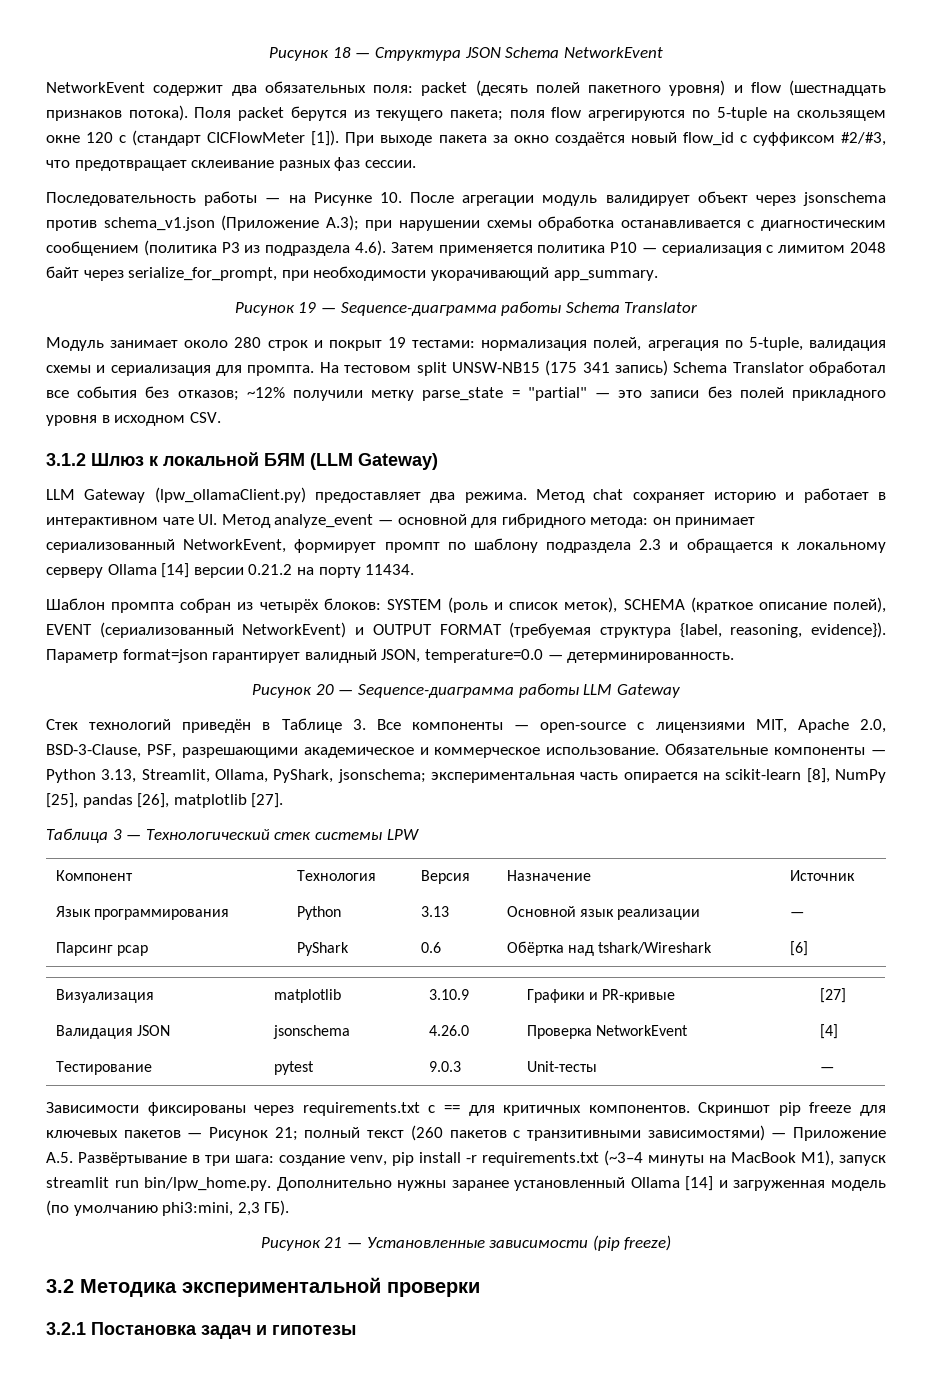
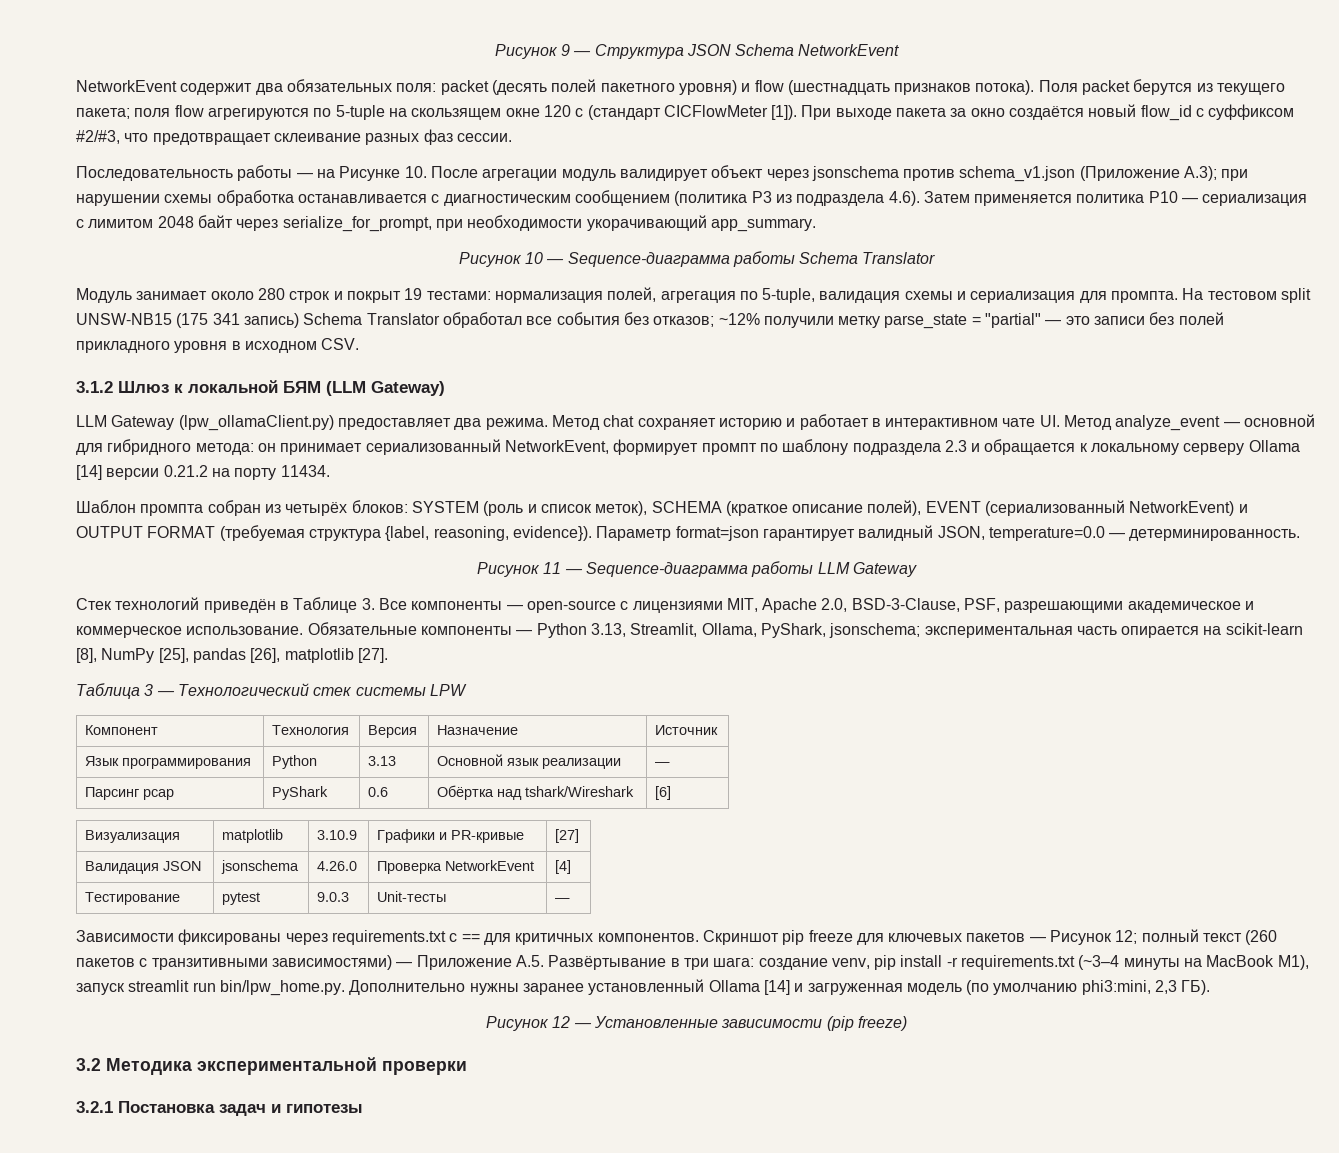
- Рисунок 18 — Структура JSON Schema NetworkEvent
+ Рисунок 9 — Структура JSON Schema NetworkEvent
- Рисунок 19 — Sequence-диаграмма работы Schema Translator
+ Рисунок 10 — Sequence-диаграмма работы Schema Translator
- Рисунок 20 — Sequence-диаграмма работы LLM Gateway
+ Рисунок 11 — Sequence-диаграмма работы LLM Gateway
- Скриншот pip freeze для ключевых пакетов — Рисунок 21; полный текст (260 пакетов с транзитивными зависимостями) — Приложение А.5. Развёртывание в три шага: создание venv, pip install -r requirements.txt (~3–4 минуты на MacBook M1), запуск streamlit run bin/lpw_home.py. Дополнительно нужны заранее установленный Ollama [14] и загруженная модель (по умолчанию phi3:mini, 2,3 ГБ).
+ Скриншот pip freeze для ключевых пакетов — Рисунок 12; полный текст (260 пакетов с транзитивными зависимостями) — Приложение А.5. Развёртывание в три шага: создание venv, pip install -r requirements.txt (~3–4 минуты на MacBook M1), запуск streamlit run bin/lpw_home.py. Дополнительно нужны заранее установленный Ollama [14] и загруженная модель (по умолчанию phi3:mini, 2,3 ГБ).
- Рисунок 21 — Установленные зависимости (pip freeze)
+ Рисунок 12 — Установленные зависимости (pip freeze)

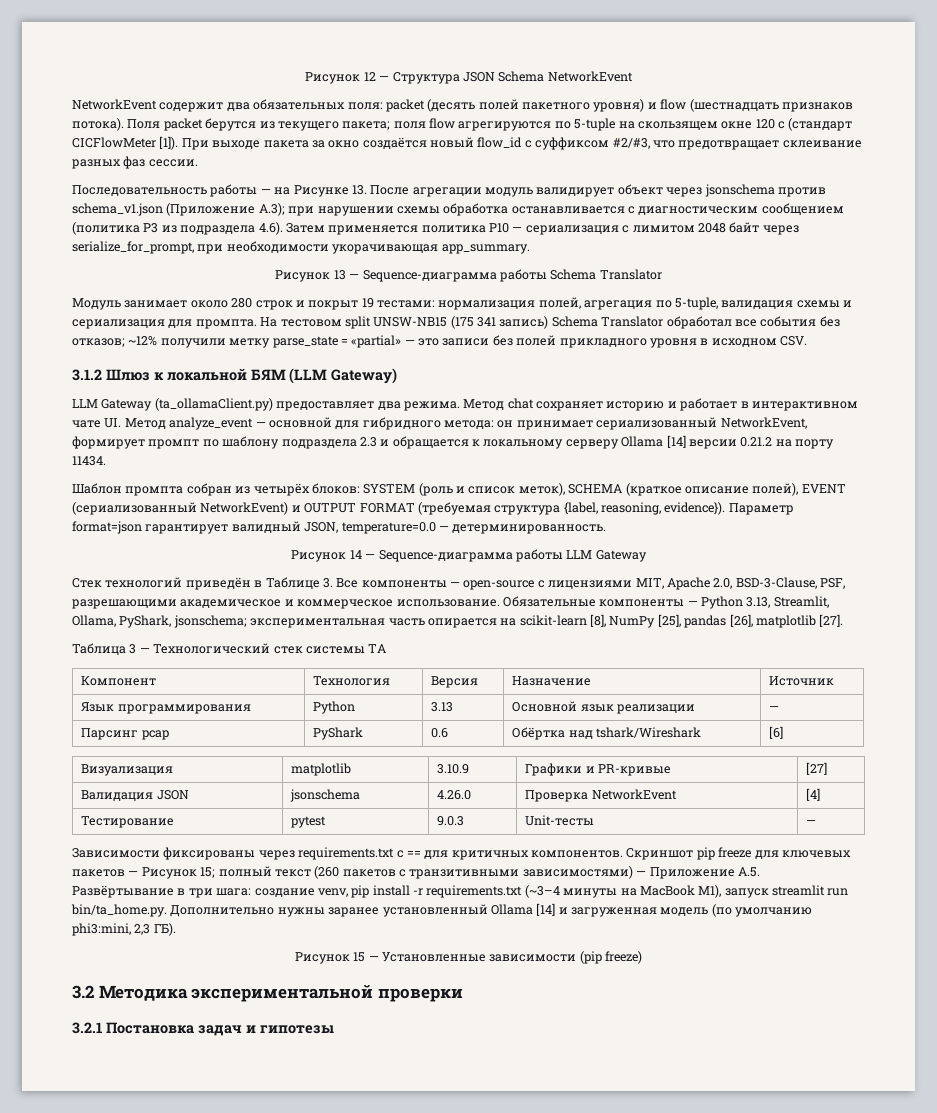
- Рисунок 9 — Структура JSON Schema NetworkEvent
+ Рисунок 12 — Структура JSON Schema NetworkEvent
- Последовательность работы — на Рисунке 10. После агрегации модуль валидирует объект через jsonschema против schema_v1.json (Приложение А.3); при нарушении схемы обработка останавливается с диагностическим сообщением (политика P3 из подраздела 4.6). Затем применяется политика P10 — сериализация с лимитом 2048 байт через serialize_for_prompt, при необходимости укорачивающий app_summary.
+ Последовательность работы — на Рисунке 13. После агрегации модуль валидирует объект через jsonschema против schema_v1.json (Приложение А.3); при нарушении схемы обработка останавливается с диагностическим сообщением (политика P3 из подраздела 4.6). Затем применяется политика P10 — сериализация с лимитом 2048 байт через serialize_for_prompt, при необходимости укорачивающая app_summary.
- Рисунок 10 — Sequence-диаграмма работы Schema Translator
+ Рисунок 13 — Sequence-диаграмма работы Schema Translator
- На тестовом split UNSW-NB15 (175 341 запись) Schema Translator обработал все события без отказов; ~12% получили метку parse_state = "partial" — это записи без полей прикладного уровня в исходном CSV.
+ На тестовом split UNSW-NB15 (175 341 запись) Schema Translator обработал все события без отказов; ~12% получили метку parse_state = «partial» — это записи без полей прикладного уровня в исходном CSV.
- LLM Gateway (lpw_ollamaClient.py) предоставляет два режима.
+ LLM Gateway (ta_ollamaClient.py) предоставляет два режима.
- Рисунок 11 — Sequence-диаграмма работы LLM Gateway
+ Рисунок 14 — Sequence-диаграмма работы LLM Gateway
- Таблица 3 — Технологический стек системы LPW
+ Таблица 3 — Технологический стек системы TA
- Скриншот pip freeze для ключевых пакетов — Рисунок 12; полный текст (260 пакетов с транзитивными зависимостями) — Приложение А.5. Развёртывание в три шага: создание venv, pip install -r requirements.txt (~3–4 минуты на MacBook M1), запуск streamlit run bin/lpw_home.py. Дополнительно нужны заранее установленный Ollama [14] и загруженная модель (по умолчанию phi3:mini, 2,3 ГБ).
+ Скриншот pip freeze для ключевых пакетов — Рисунок 15; полный текст (260 пакетов с транзитивными зависимостями) — Приложение А.5. Развёртывание в три шага: создание venv, pip install -r requirements.txt (~3–4 минуты на MacBook M1), запуск streamlit run bin/ta_home.py. Дополнительно нужны заранее установленный Ollama [14] и загруженная модель (по умолчанию phi3:mini, 2,3 ГБ).
- Рисунок 12 — Установленные зависимости (pip freeze)
+ Рисунок 15 — Установленные зависимости (pip freeze)

